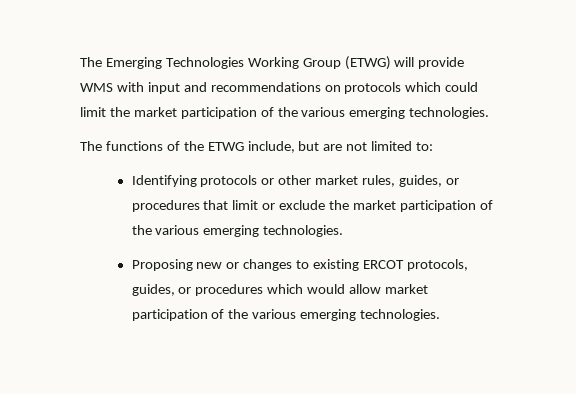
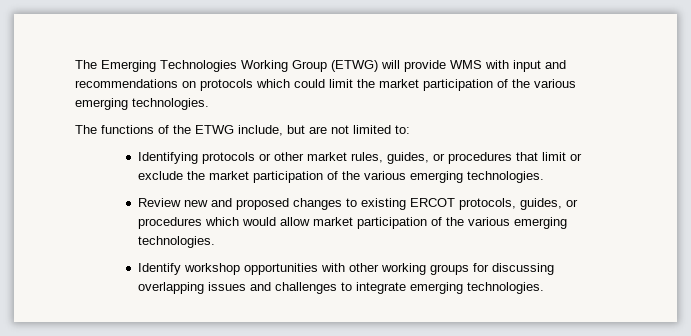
- Proposing new or changes to existing ERCOT protocols, guides, or procedures which would allow market participation of the various emerging technologies.
+ Review new and proposed changes to existing ERCOT protocols, guides, or procedures which would allow market participation of the various emerging technologies.
+ Identify workshop opportunities with other working groups for discussing overlapping issues and challenges to integrate emerging technologies.

